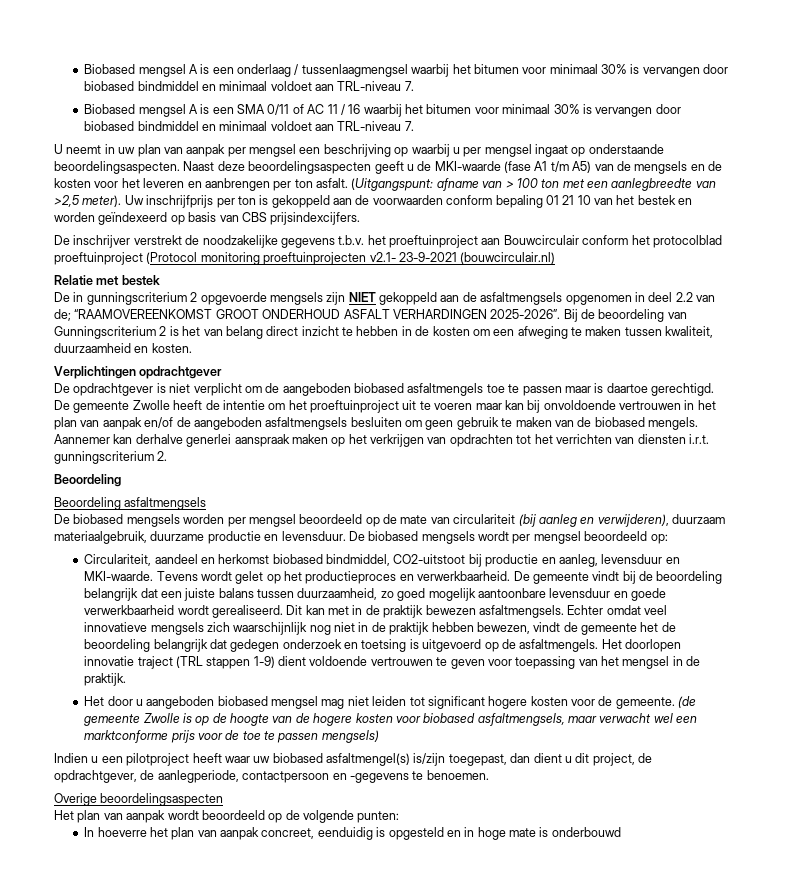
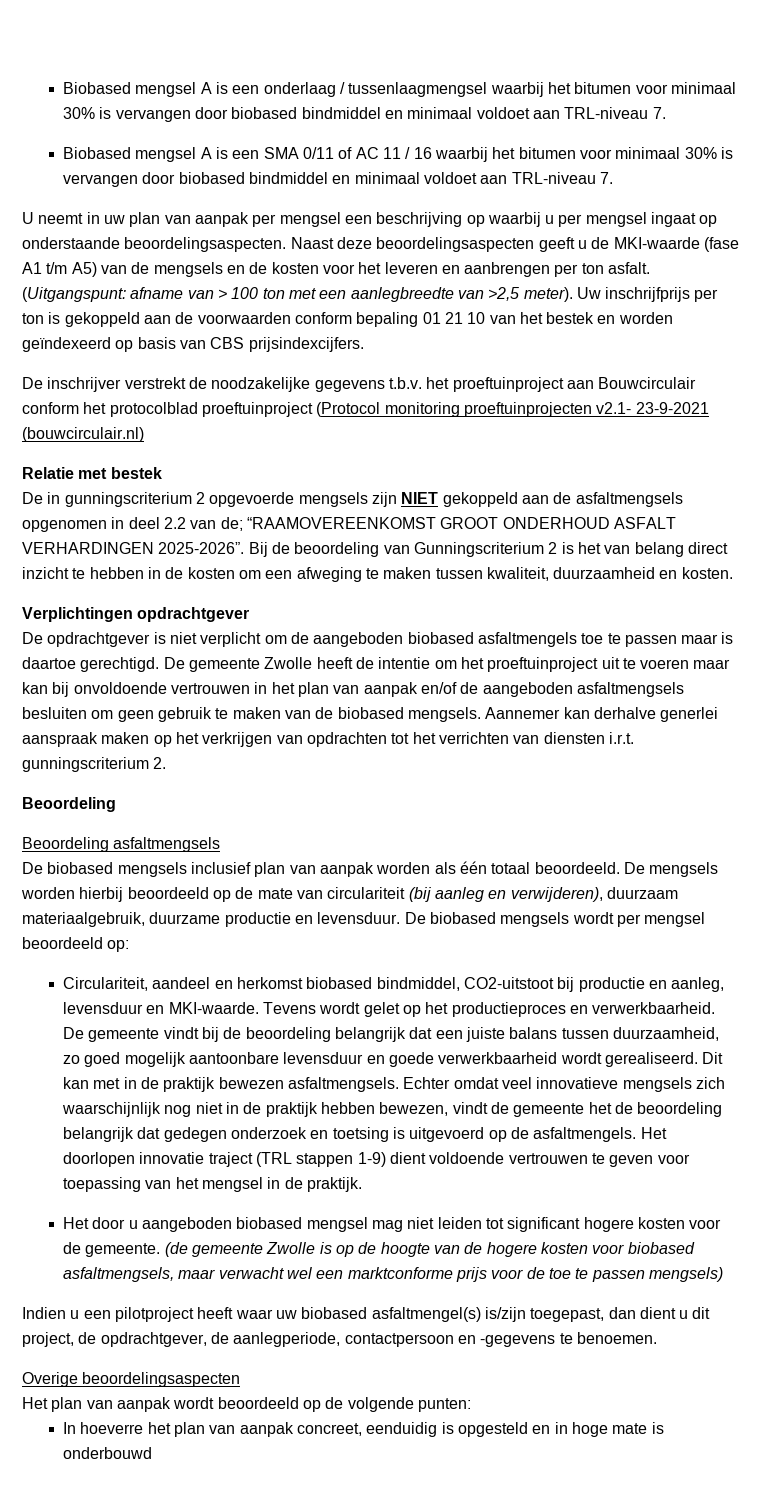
- De gemeente Zwolle heeft de intentie om het proeftuinproject uit te voeren maar kan bij onvoldoende vertrouwen in het plan van aanpak en/of de aangeboden asfaltmengsels besluiten om geen gebruik te maken van de biobased mengels.
+ De gemeente Zwolle heeft de intentie om het proeftuinproject uit te voeren maar kan bij onvoldoende vertrouwen in het plan van aanpak en/of de aangeboden asfaltmengsels besluiten om geen gebruik te maken van de biobased mengsels.
- De biobased mengsels worden per mengsel beoordeeld op de mate van circulariteit (bij aanleg en verwijderen), duurzaam materiaalgebruik, duurzame productie en levensduur.
+ De biobased mengsels inclusief plan van aanpak worden als één totaal beoordeeld. De mengsels worden hierbij beoordeeld op de mate van circulariteit (bij aanleg en verwijderen), duurzaam materiaalgebruik, duurzame productie en levensduur.

